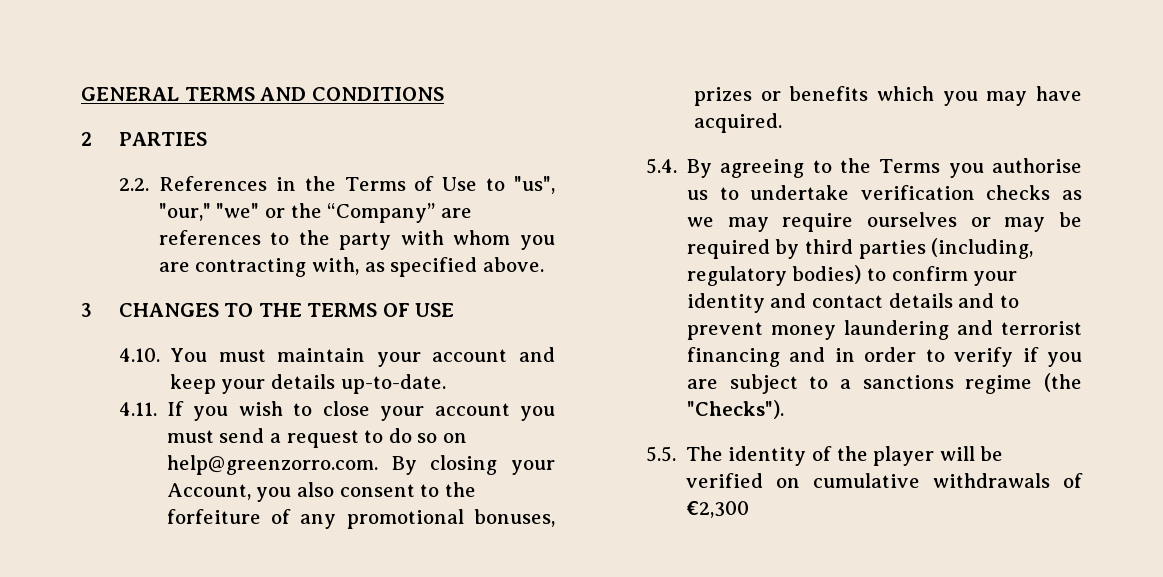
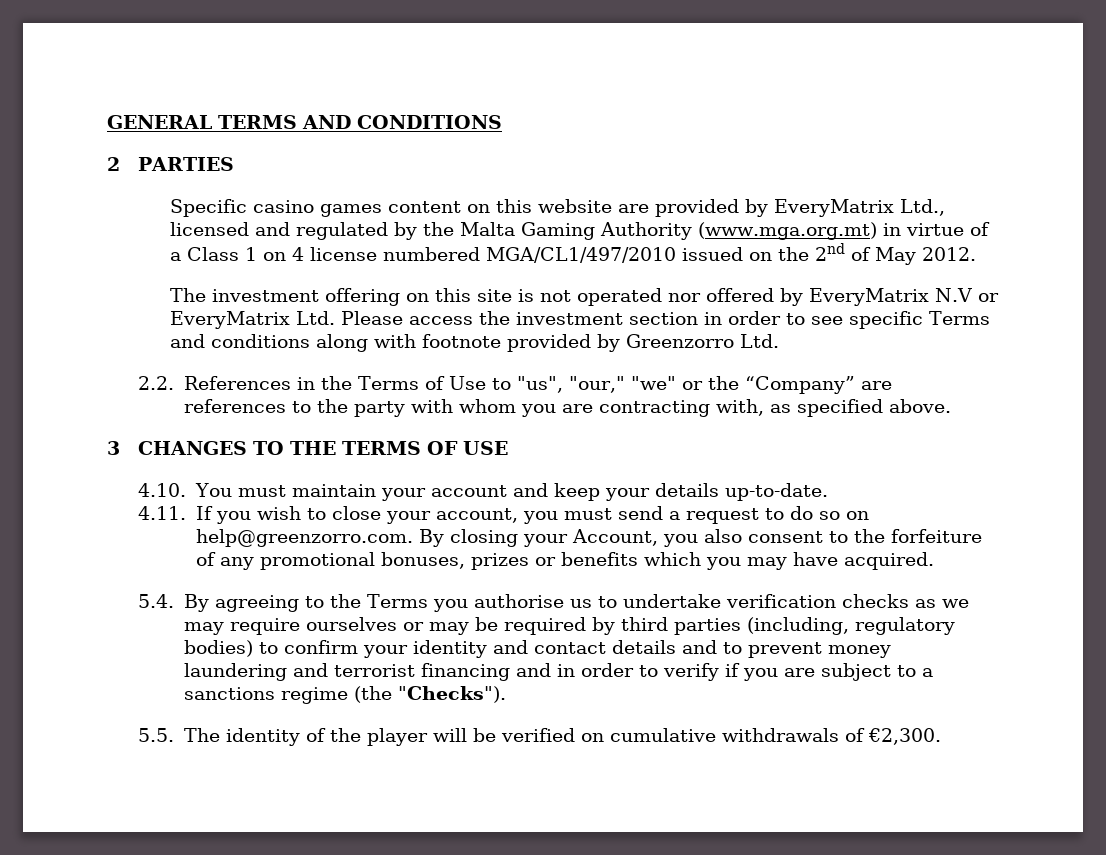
+ Specific casino games content on this website are provided by EveryMatrix Ltd., licensed and regulated by the Malta Gaming Authority (www.mga.org.mt) in virtue of a Class 1 on 4 license numbered MGA/CL1/497/2010 issued on the 2nd of May 2012.
+ The investment offering on this site is not operated nor offered by EveryMatrix N.V or EveryMatrix Ltd. Please access the investment section in order to see specific Terms and conditions along with footnote provided by Greenzorro Ltd.
- 4.11. If you wish to close your account you must send a request to do so on help@greenzorro.com. By closing your Account, you also consent to the forfeiture of any promotional bonuses, prizes or benefits which you may have acquired.
+ 4.11. If you wish to close your account, you must send a request to do so on help@greenzorro.com. By closing your Account, you also consent to the forfeiture of any promotional bonuses, prizes or benefits which you may have acquired.
- 5.5. The identity of the player will be verified on cumulative withdrawals of €2,300
+ 5.5. The identity of the player will be verified on cumulative withdrawals of €2,300.

